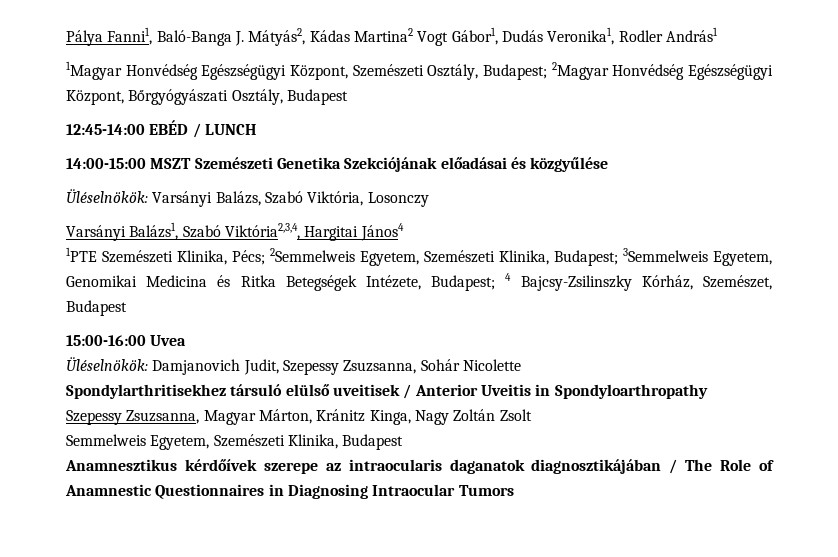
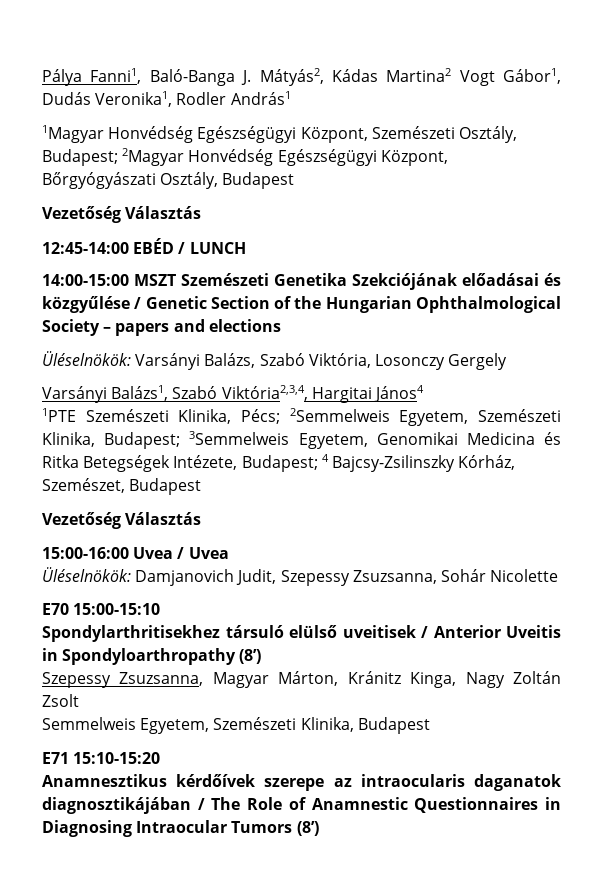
  1Magyar Honvédség Egészségügyi Központ, Szemészeti Osztály, Budapest; 2Magyar Honvédség Egészségügyi Központ, Bőrgyógyászati Osztály, Budapest
+ Vezetőség Választás
- 14:00-15:00 MSZT Szemészeti Genetika Szekciójának előadásai és közgyűlése
+ 14:00-15:00 MSZT Szemészeti Genetika Szekciójának előadásai és közgyűlése / Genetic Section of the Hungarian Ophthalmological Society – papers and elections
- Üléselnökök: Varsányi Balázs, Szabó Viktória, Losonczy
+ Üléselnökök: Varsányi Balázs, Szabó Viktória, Losonczy Gergely
  1PTE Szemészeti Klinika, Pécs; 2Semmelweis Egyetem, Szemészeti Klinika, Budapest; 3Semmelweis Egyetem, Genomikai Medicina és Ritka Betegségek Intézete, Budapest; 4 Bajcsy-Zsilinszky Kórház, Szemészet, Budapest
+ Vezetőség Választás
- 15:00-16:00 Uvea
+ 15:00-16:00 Uvea / Uvea
+ E70 15:00-15:10
- Spondylarthritisekhez társuló elülső uveitisek / Anterior Uveitis in Spondyloarthropathy
+ Spondylarthritisekhez társuló elülső uveitisek / Anterior Uveitis in Spondyloarthropathy (8’)
+ E71 15:10-15:20
- Anamnesztikus kérdőívek szerepe az intraocularis daganatok diagnosztikájában / The Role of Anamnestic Questionnaires in Diagnosing Intraocular Tumors
+ Anamnesztikus kérdőívek szerepe az intraocularis daganatok diagnosztikájában / The Role of Anamnestic Questionnaires in Diagnosing Intraocular Tumors (8’)

